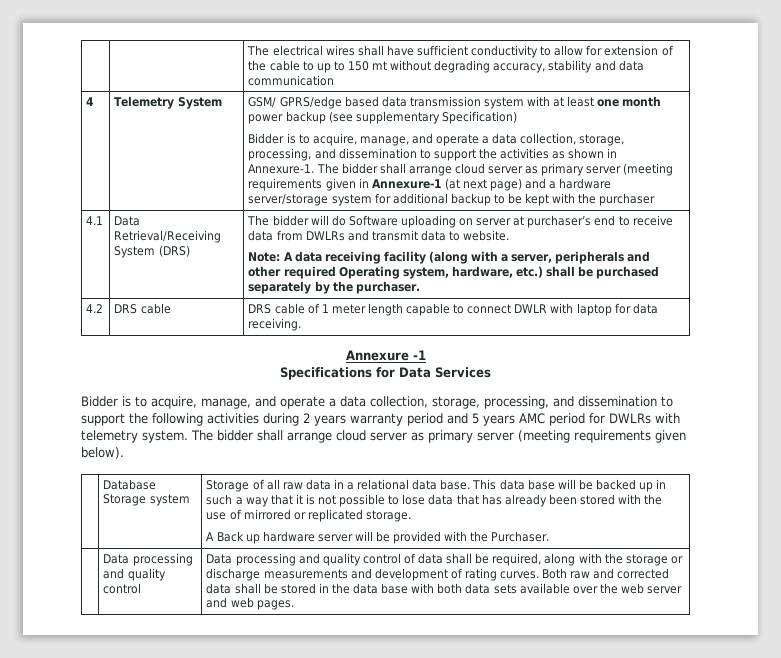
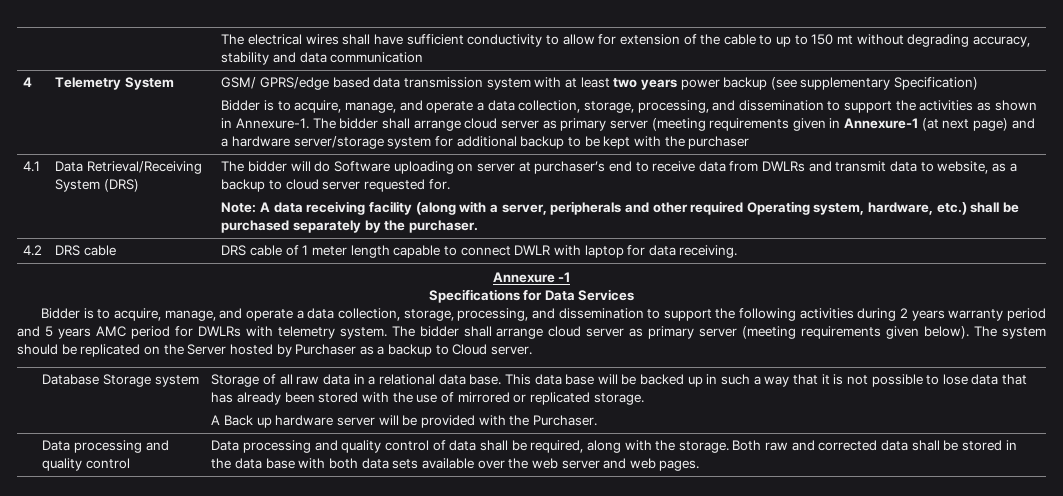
- GSM/ GPRS/edge based data transmission system with at least one month power backup (see supplementary Specification)
+ GSM/ GPRS/edge based data transmission system with at least two years power backup (see supplementary Specification)
- The bidder will do Software uploading on server at purchaser’s end to receive data from DWLRs and transmit data to website.
+ The bidder will do Software uploading on server at purchaser’s end to receive data from DWLRs and transmit data to website, as a backup to cloud server requested for.
+ The system should be replicated on the Server hosted by Purchaser as a backup to Cloud server.
- Data processing and quality control of data shall be required, along with the storage or discharge measurements and development of rating curves.
+ Data processing and quality control of data shall be required, along with the storage.

